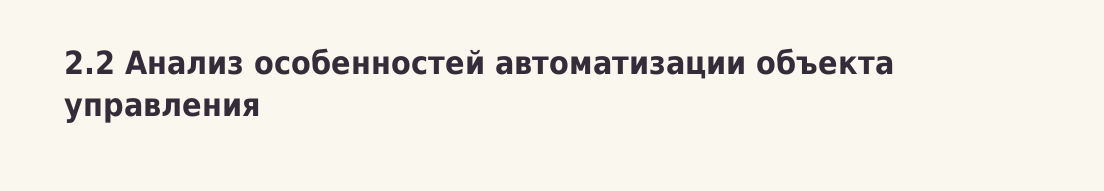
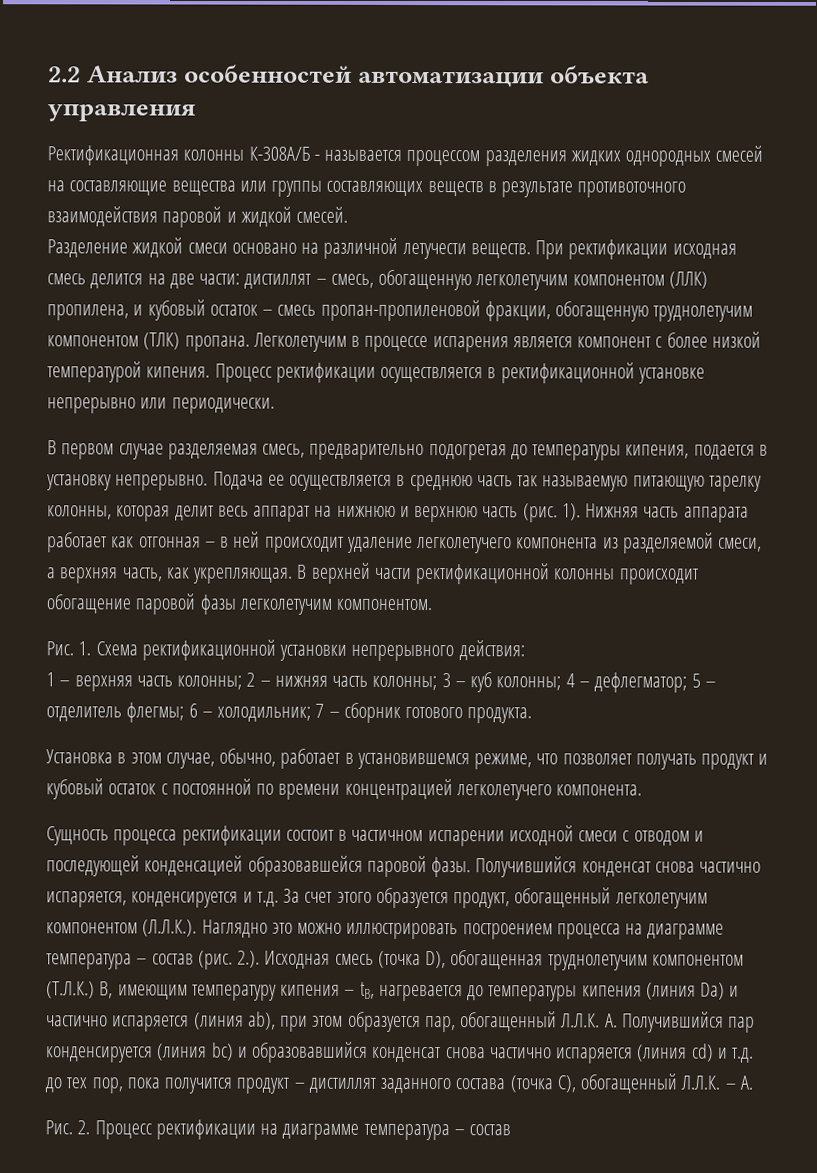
+ Ректификационная колонны К-308А/Б - называется процессом разделения жидких однородных смесей на составляющие вещества или группы составляющих веществ в результате противоточного взаимодействия паровой и жидкой смесей.
+ Разделение жидкой смеси основано на различной летучести веществ. При ректификации исходная смесь делится на две части: дистиллят – смесь, обогащенную легколетучим компонентом (ЛЛК) пропилена, и кубовый остаток – смесь пропан-пропиленовой фракции, обогащенную труднолетучим компонентом (ТЛК) пропана. Легколетучим в процессе испарения является компонент с более низкой температурой кипения. Процесс ректификации осуществляется в ректификационной установке непрерывно или периодически.
+ В первом случае разделяемая смесь, предварительно подогретая до температуры кипения, подается в установку непрерывно. Подача ее осуществляется в среднюю часть так называемую питающую тарелку колонны, которая делит весь аппарат на нижнюю и верхнюю часть (рис. 1). Нижняя часть аппарата работает как отгонная – в ней происходит удаление легколетучего компонента из разделяемой смеси, а верхняя часть, как укрепляющая. В верхней части ректификационной колонны происходит обогащение паровой фазы легколетучим компонентом.
+ Рис. 1. Схема ректификационной установки непрерывного действия:
+ 1 – верхняя часть колонны; 2 – нижняя часть колонны; 3 – куб колонны; 4 – дефлегматор; 5 – отделитель флегмы; 6 – холодильник; 7 – сборник готового продукта.
+ Установка в этом случае, обычно, работает в установившемся режиме, что позволяет получать продукт и кубовый остаток с постоянной по времени концентрацией легколетучего компонента.
+ Сущность процесса ректификации состоит в частичном испарении исходной смеси с отводом и последующей конденсацией образовавшейся паровой фазы. Получившийся конденсат снова частично испаряется, конденсируется и т.д. За счет этого образуется продукт, обогащенный легколетучим компонентом (Л.Л.К.). Наглядно это можно иллюстрировать построением процесса на диаграмме температура – состав (рис. 2.). Исходная смесь (точка D), обогащенная труднолетучим компонентом (Т.Л.К.) В, имеющим температуру кипения – tВ, нагревается до температуры кипения (линия Dа) и частично испаряется (линия ab), при этом образуется пар, обогащенный Л.Л.К. А. Получившийся пар конденсируется (линия bc) и образовавшийся конденсат снова частично испаряется (линия cd) и т.д. до тех пор, пока получится продукт – дистиллят заданного состава (точка С), обогащенный Л.Л.К. – А.
+ Рис. 2. Процесс ректификации на диаграмме температура – состав

